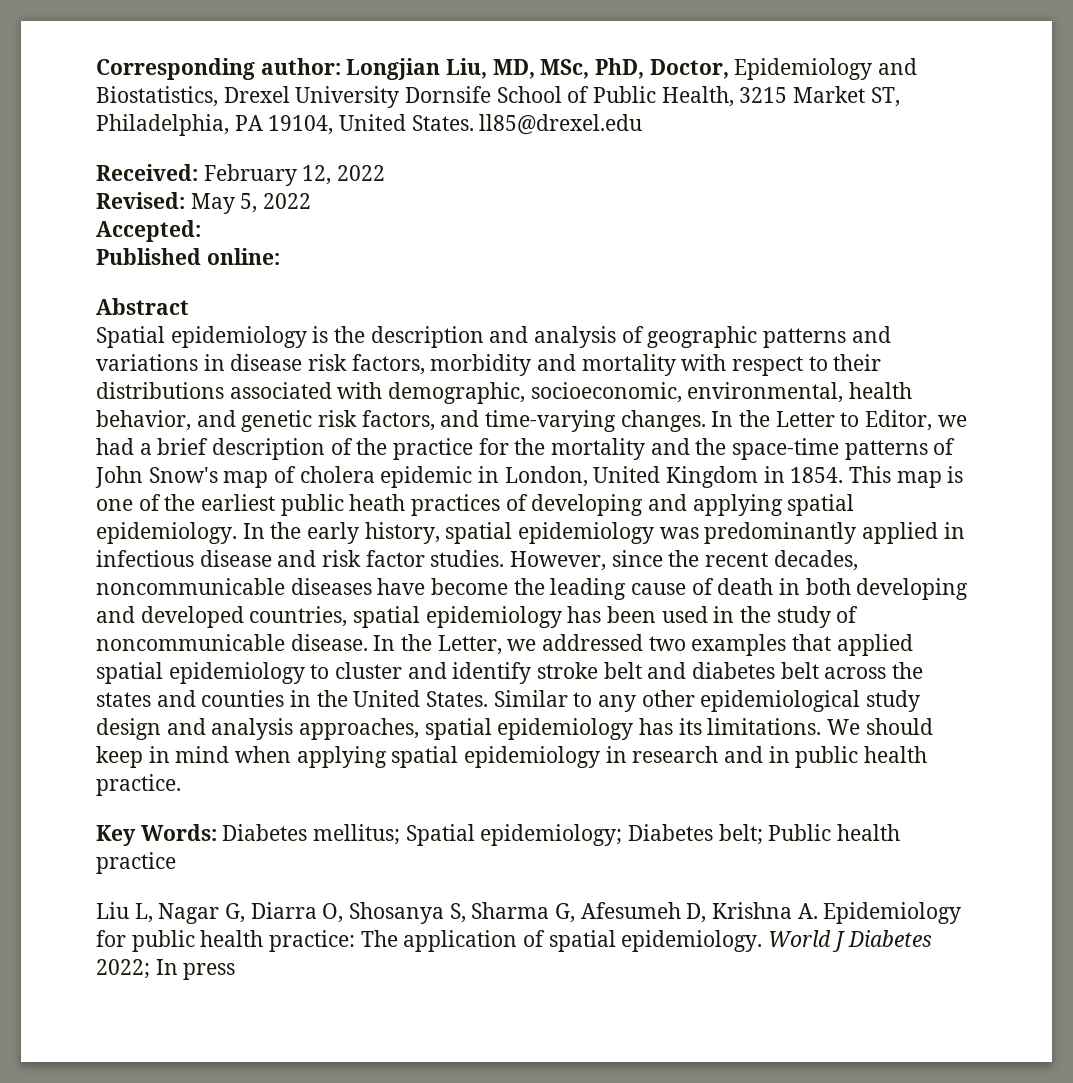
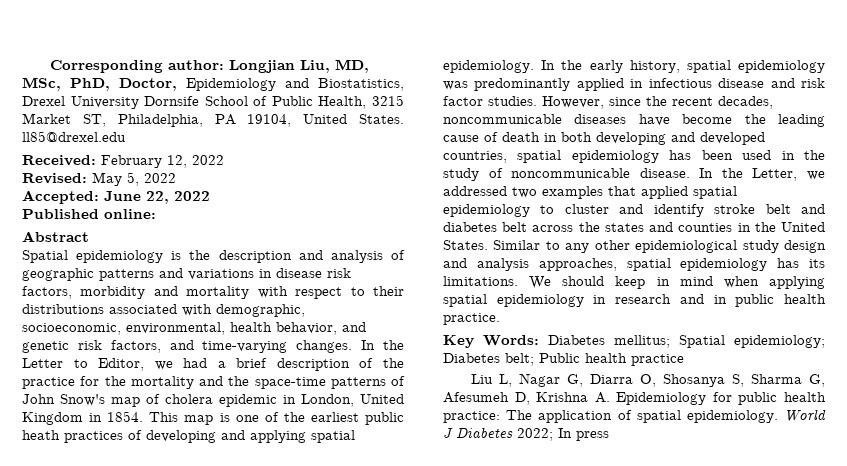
- Accepted:
+ Accepted: June 22, 2022

